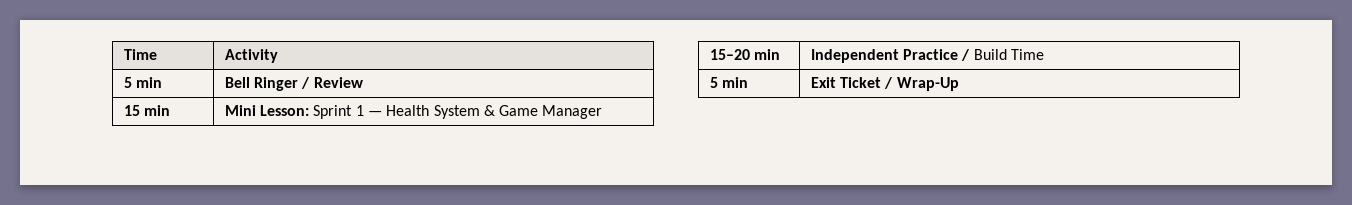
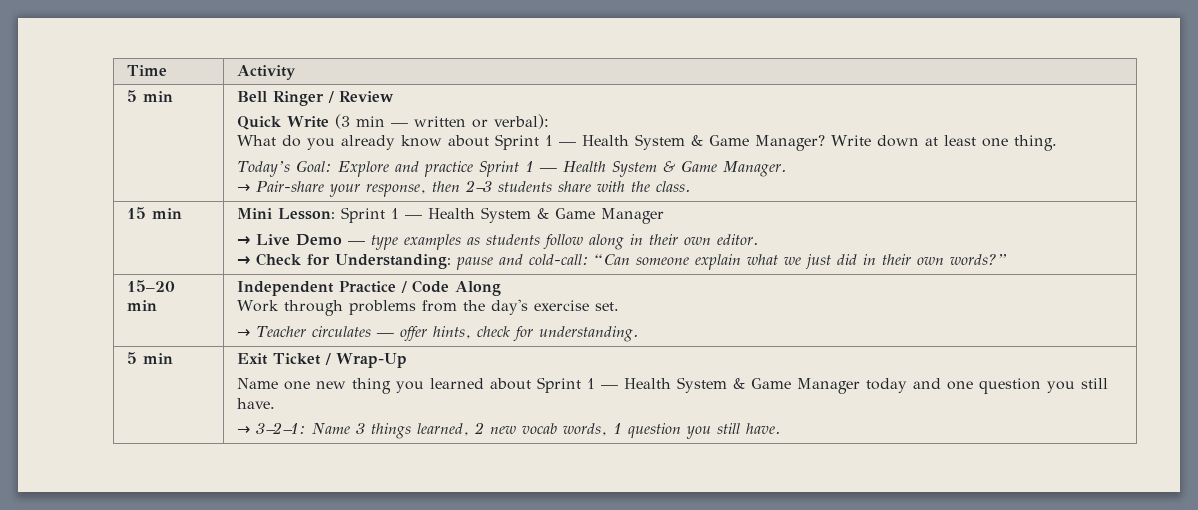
+ Quick Write (3 min — written or verbal):
+ What do you already know about Sprint 1 — Health System & Game Manager? Write down at least one thing.
+ Today’s Goal: Explore and practice Sprint 1 — Health System & Game Manager.
+ → Pair-share your response, then 2–3 students share with the class.
+ → Live Demo — type examples as students follow along in their own editor.
+ → Check for Understanding: pause and cold-call: “Can someone explain what we just did in their own words?”
- 15–20 min | Independent Practice / Build Time
+ 15–20 min | Independent Practice / Code Along
+ Work through problems from the day's exercise set.
+ → Teacher circulates — offer hints, check for understanding.
+ Name one new thing you learned about Sprint 1 — Health System & Game Manager today and one question you still have.
+ → 3–2–1: Name 3 things learned, 2 new vocab words, 1 question you still have.

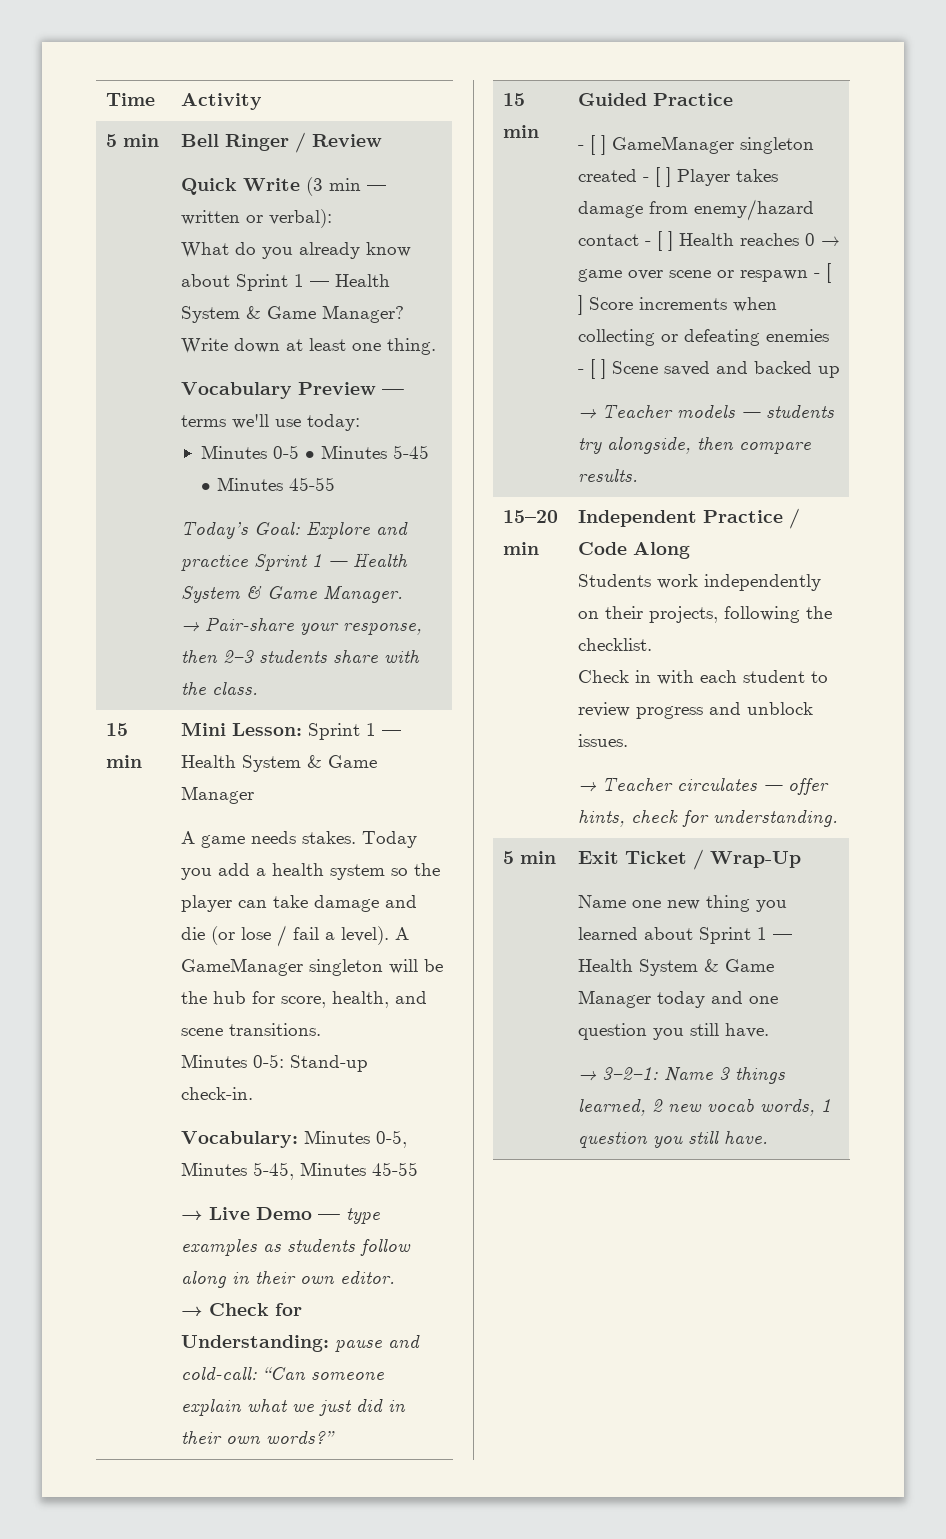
+ Vocabulary Preview — terms we'll use today:
+ Minutes 0-5 • Minutes 5-45 • Minutes 45-55
+ A game needs stakes. Today you add a health system so the player can take damage and die (or lose / fail a level). A GameManager singleton will be the hub for score, health, and scene transitions.
+ Minutes 0-5: Stand-up check-in.
+ Vocabulary: Minutes 0-5, Minutes 5-45, Minutes 45-55
+ 15 min | Guided Practice
+ - [ ] GameManager singleton created - [ ] Player takes damage from enemy/hazard contact - [ ] Health reaches 0 → game over scene or respawn - [ ] Score increments when collecting or defeating enemies - [ ] Scene saved and backed up
+ → Teacher models — students try alongside, then compare results.
  15–20 min | Independent Practice / Code Along
- Work through problems from the day's exercise set.
+ Students work independently on their projects, following the checklist.
+ Check in with each student to review progress and unblock issues.

